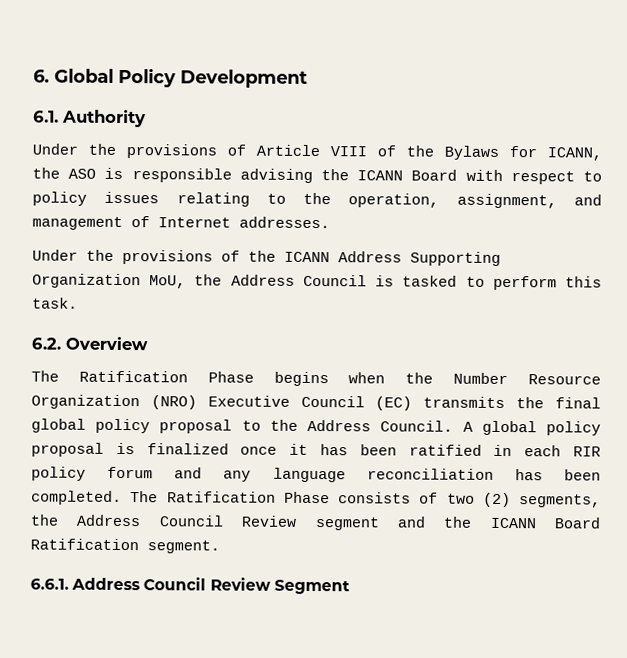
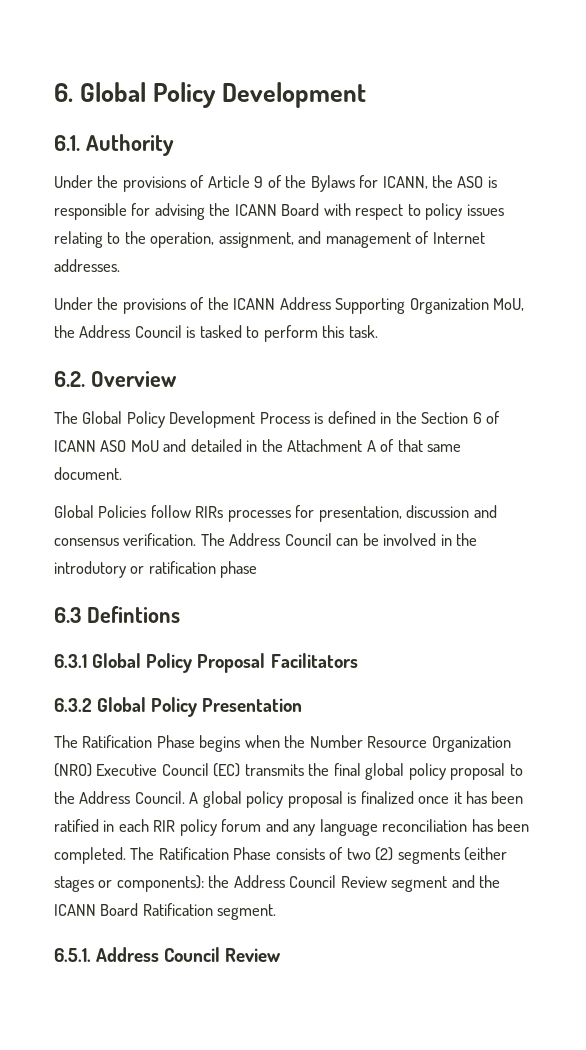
- Under the provisions of Article VIII of the Bylaws for ICANN, the ASO is responsible advising the ICANN Board with respect to policy issues relating to the operation, assignment, and management of Internet addresses.
+ Under the provisions of Article 9 of the Bylaws for ICANN, the ASO is responsible for advising the ICANN Board with respect to policy issues relating to the operation, assignment, and management of Internet addresses.
+ The Global Policy Development Process is defined in the Section 6 of ICANN ASO MoU and detailed in the Attachment A of that same document.
+ Global Policies follow RIRs processes for presentation, discussion and consensus verification. The Address Council can be involved in the introdutory or ratification phase
+ 6.3 Defintions
+ 6.3.1 Global Policy Proposal Facilitators
+ 6.3.2 Global Policy Presentation
- The Ratification Phase consists of two (2) segments, the Address Council Review segment and the ICANN Board Ratification segment.
+ The Ratification Phase consists of two (2) segments (either stages or components): the Address Council Review segment and the ICANN Board Ratification segment.
- 6.6.1. Address Council Review Segment
+ 6.5.1. Address Council Review

